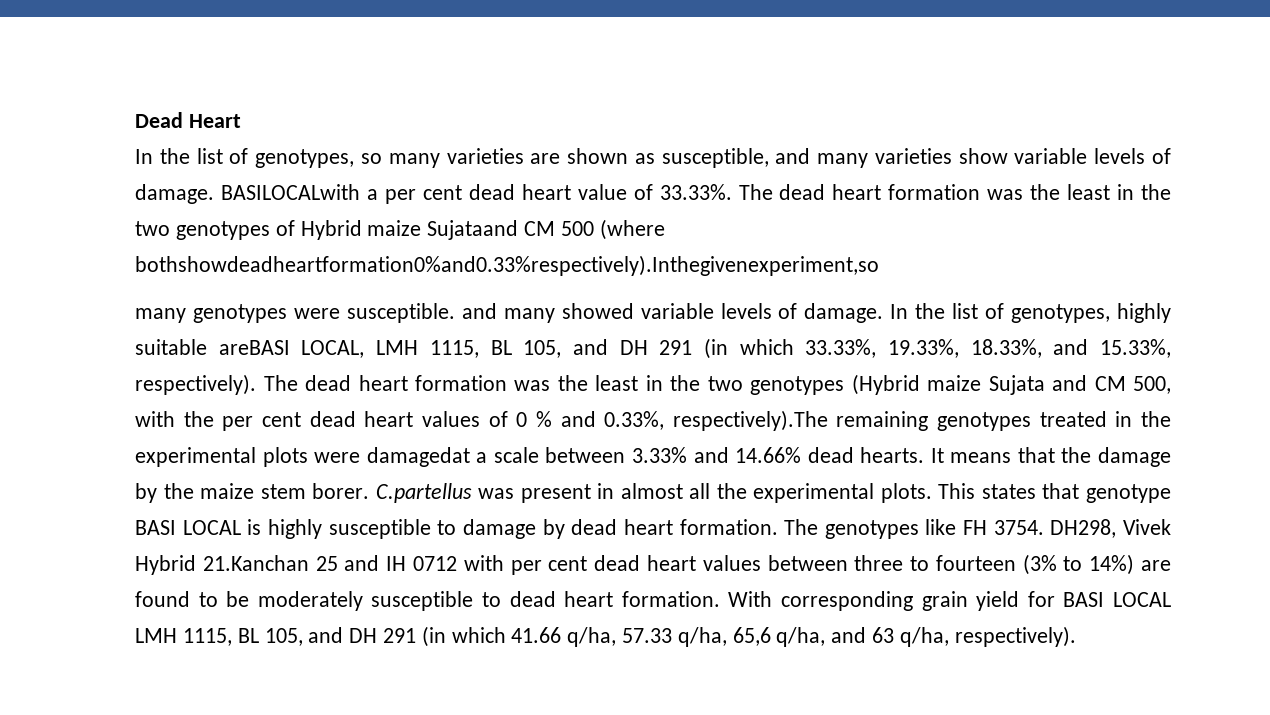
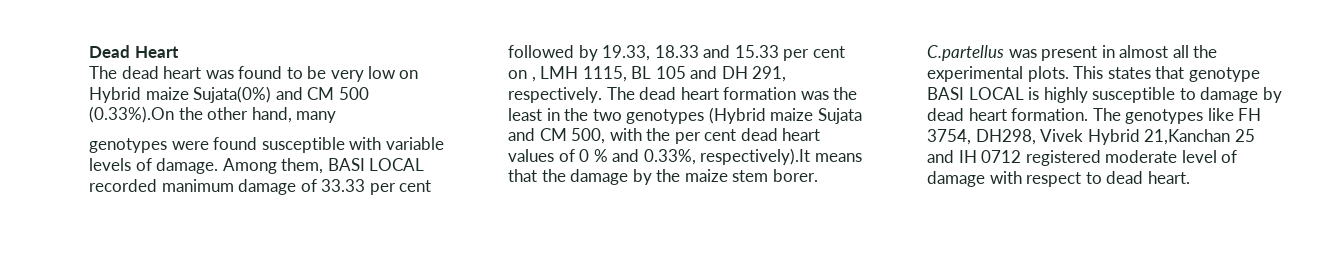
- In the list of genotypes, so many varieties are shown as susceptible, and many varieties show variable levels of damage. BASILOCALwith a per cent dead heart value of 33.33%. The dead heart formation was the least in the two genotypes of Hybrid maize Sujataand CM 500 (where bothshowdeadheartformation0%and0.33%respectively).Inthegivenexperiment,so
- many genotypes were susceptible. and many showed variable levels of damage. In the list of genotypes, highly suitable areBASI LOCAL, LMH 1115, BL 105, and DH 291 (in which 33.33%, 19.33%, 18.33%, and 15.33%, respectively).
+ The dead heart was found to be very low on Hybrid maize Sujata(0%) and CM 500 (0.33%).On the other hand, many
+ genotypes were found susceptible with variable levels of damage. Among them, BASI LOCAL recorded manimum damage of 33.33 per cent followed by 19.33, 18.33 and 15.33 per cent on , LMH 1115, BL 105 and DH 291, respectively.
- The dead heart formation was the least in the two genotypes (Hybrid maize Sujata and CM 500, with the per cent dead heart values of 0 % and 0.33%, respectively).The remaining genotypes treated in the experimental plots were damagedat a scale between 3.33% and 14.66% dead hearts. It means that the damage by the maize stem borer.
+ The dead heart formation was the least in the two genotypes (Hybrid maize Sujata and CM 500, with the per cent dead heart values of 0 % and 0.33%, respectively).It means that the damage by the maize stem borer.
- The genotypes like FH 3754. DH298, Vivek Hybrid 21.Kanchan 25 and IH 0712 with per cent dead heart values between three to fourteen (3% to 14%) are found to be moderately susceptible to dead heart formation. With corresponding grain yield for BASI LOCAL LMH 1115, BL 105, and DH 291 (in which 41.66 q/ha, 57.33 q/ha, 65,6 q/ha, and 63 q/ha, respectively).
+ The genotypes like FH 3754, DH298, Vivek Hybrid 21,Kanchan 25 and IH 0712 registered moderate level of damage with respect to dead heart.

